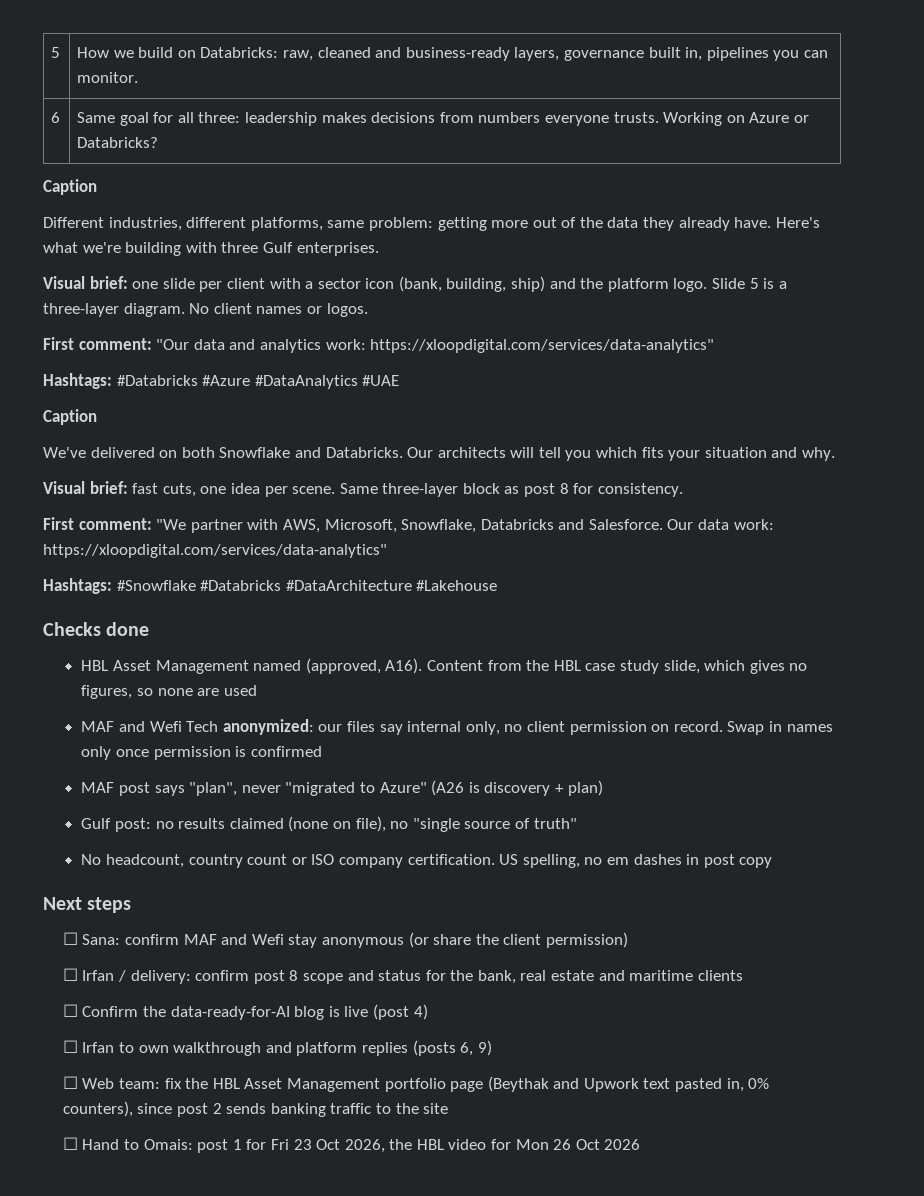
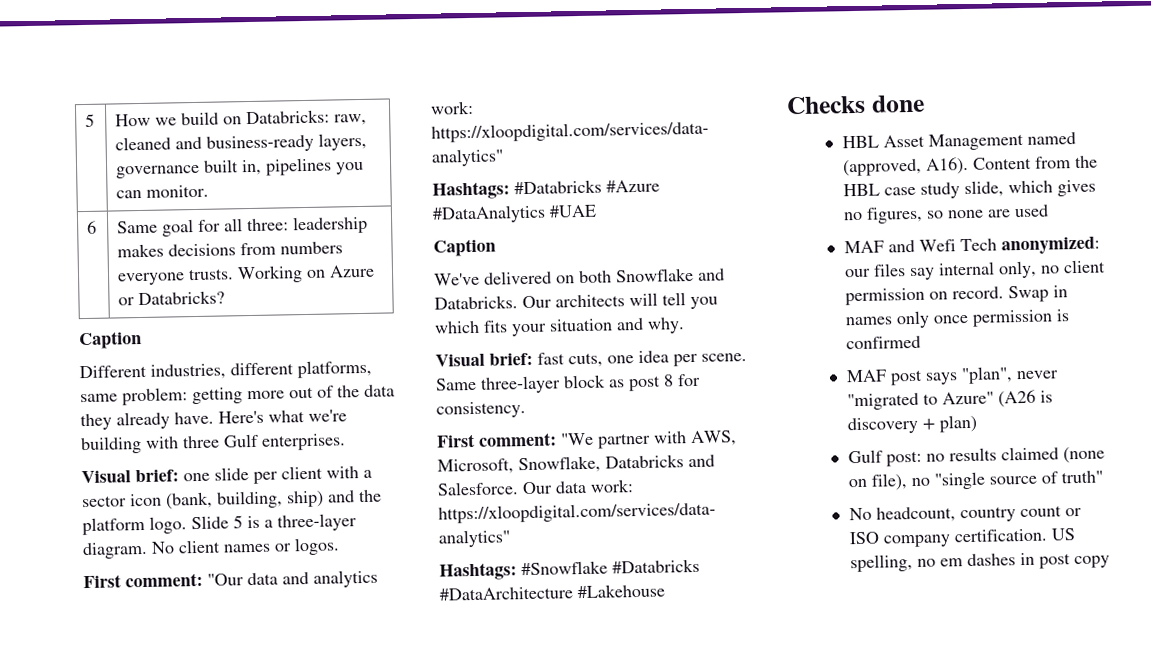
- Next steps
- ☐ Sana: confirm MAF and Wefi stay anonymous (or share the client permission)
- ☐ Irfan / delivery: confirm post 8 scope and status for the bank, real estate and maritime clients
- ☐ Confirm the data-ready-for-AI blog is live (post 4)
- ☐ Irfan to own walkthrough and platform replies (posts 6, 9)
- ☐ Web team: fix the HBL Asset Management portfolio page (Beythak and Upwork text pasted in, 0% counters), since post 2 sends banking traffic to the site
- ☐ Hand to Omais: post 1 for Fri 23 Oct 2026, the HBL video for Mon 26 Oct 2026

